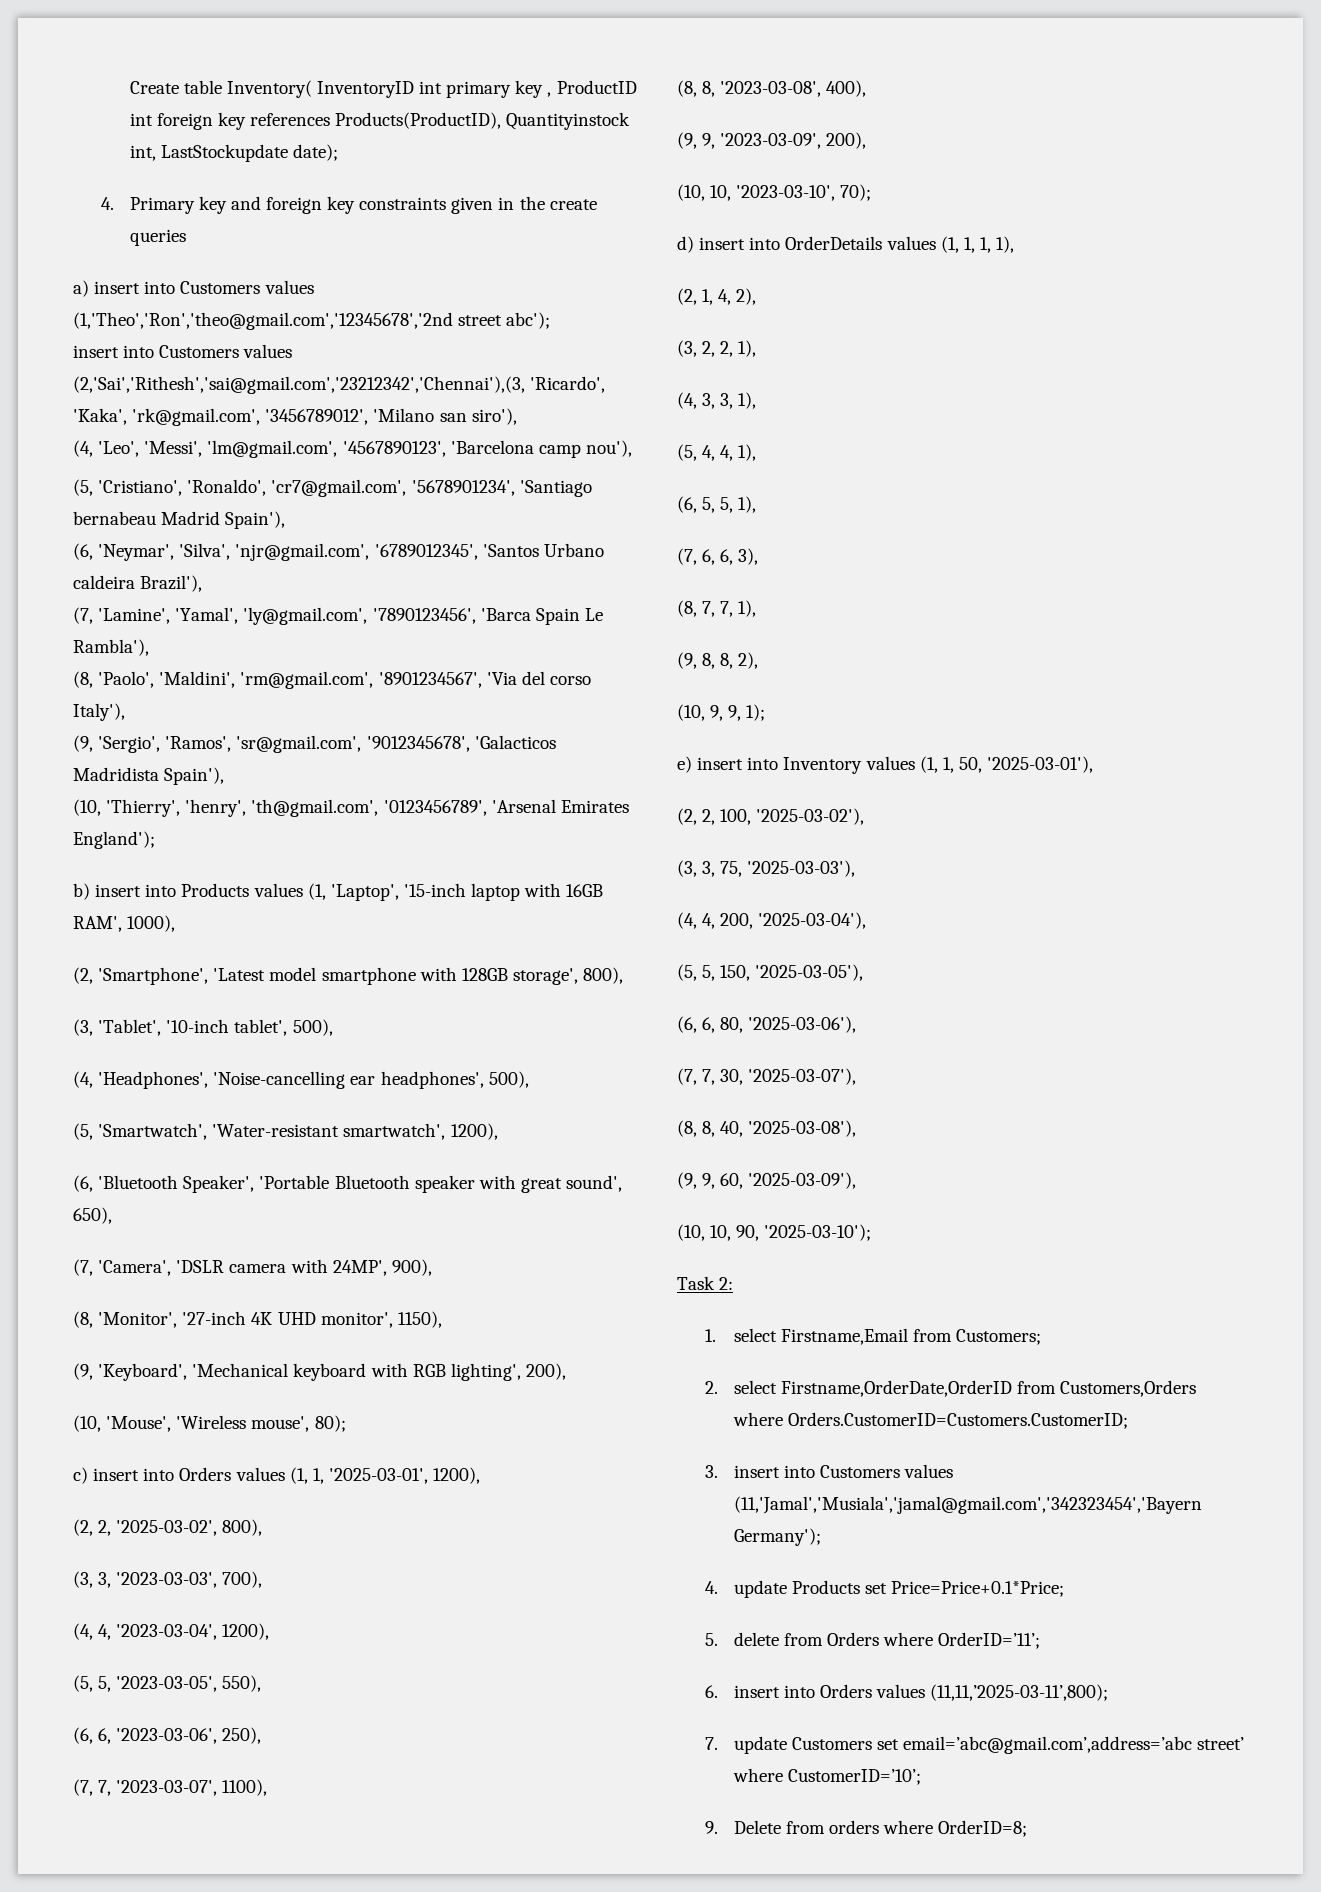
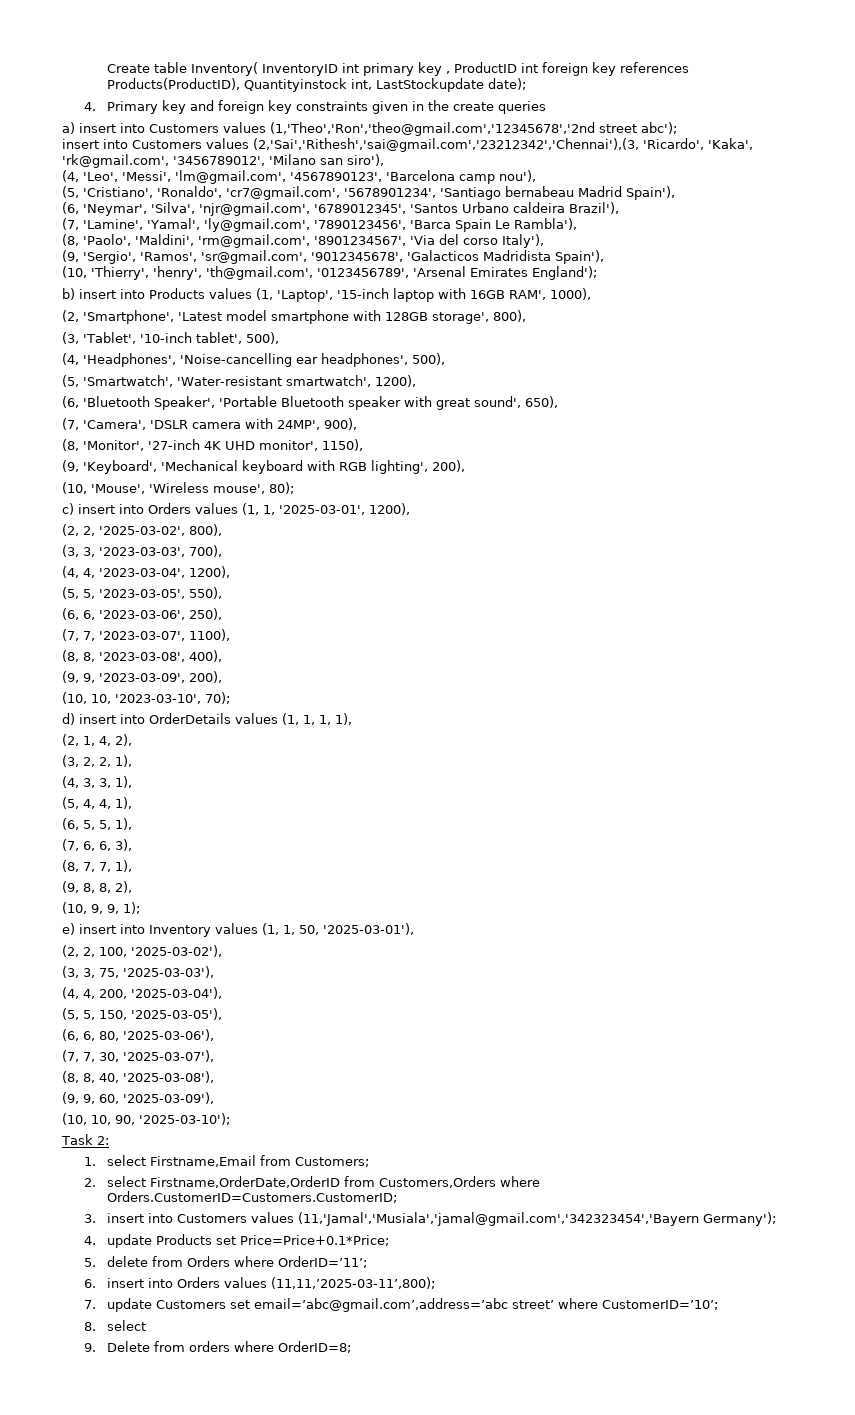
+ 8. select

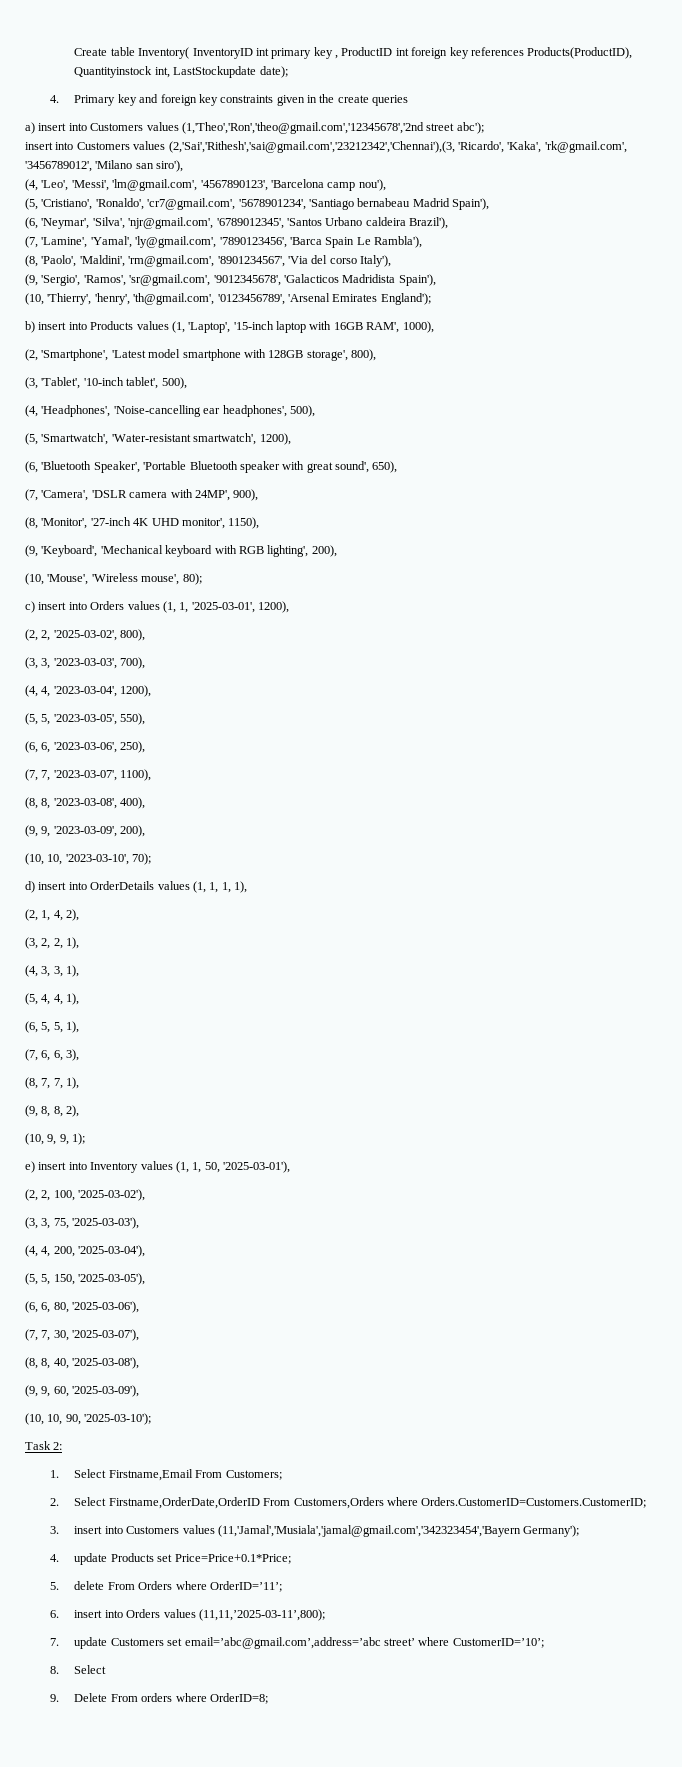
- 1. select Firstname,Email from Customers;
+ 1. Select Firstname,Email From Customers;
- 2. select Firstname,OrderDate,OrderID from Customers,Orders where Orders.CustomerID=Customers.CustomerID;
+ 2. Select Firstname,OrderDate,OrderID From Customers,Orders where Orders.CustomerID=Customers.CustomerID;
- 5. delete from Orders where OrderID=’11’;
+ 5. delete From Orders where OrderID=’11’;
- 8. select
+ 8. Select
- 9. Delete from orders where OrderID=8;
+ 9. Delete From orders where OrderID=8;

